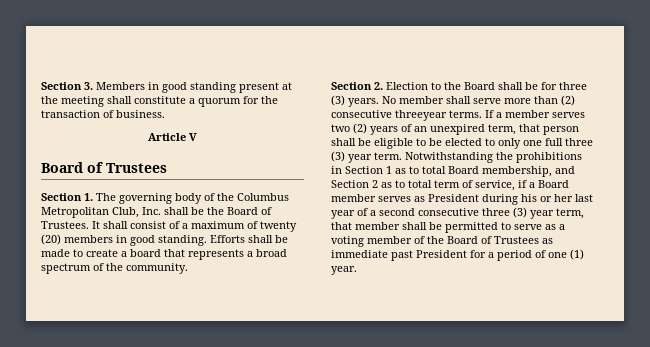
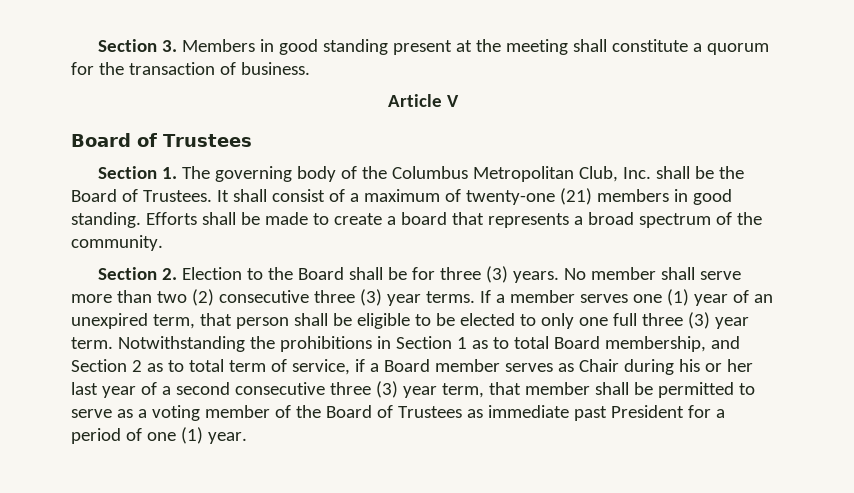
- It shall consist of a maximum of twenty (20) members in good standing.
+ It shall consist of a maximum of twenty-one (21) members in good standing.
- No member shall serve more than (2) consecutive threeyear terms.
+ No member shall serve more than two (2) consecutive three (3) year terms.
- If a member serves two (2) years of an unexpired term, that person shall be eligible to be elected to only one full three (3) year term.
+ If a member serves one (1) year of an unexpired term, that person shall be eligible to be elected to only one full three (3) year term.
- Notwithstanding the prohibitions in Section 1 as to total Board membership, and Section 2 as to total term of service, if a Board member serves as President during his or her last year of a second consecutive three (3) year term, that member shall be permitted to serve as a voting member of the Board of Trustees as immediate past President for a period of one (1) year.
+ Notwithstanding the prohibitions in Section 1 as to total Board membership, and Section 2 as to total term of service, if a Board member serves as Chair during his or her last year of a second consecutive three (3) year term, that member shall be permitted to serve as a voting member of the Board of Trustees as immediate past President for a period of one (1) year.

